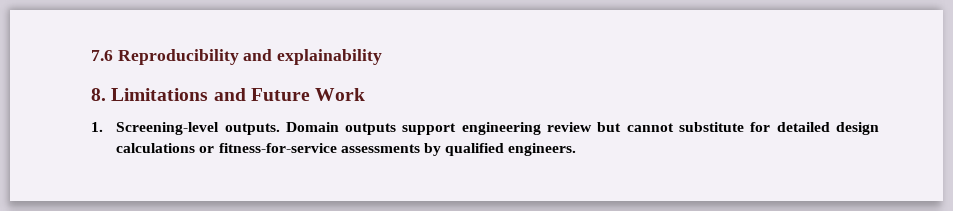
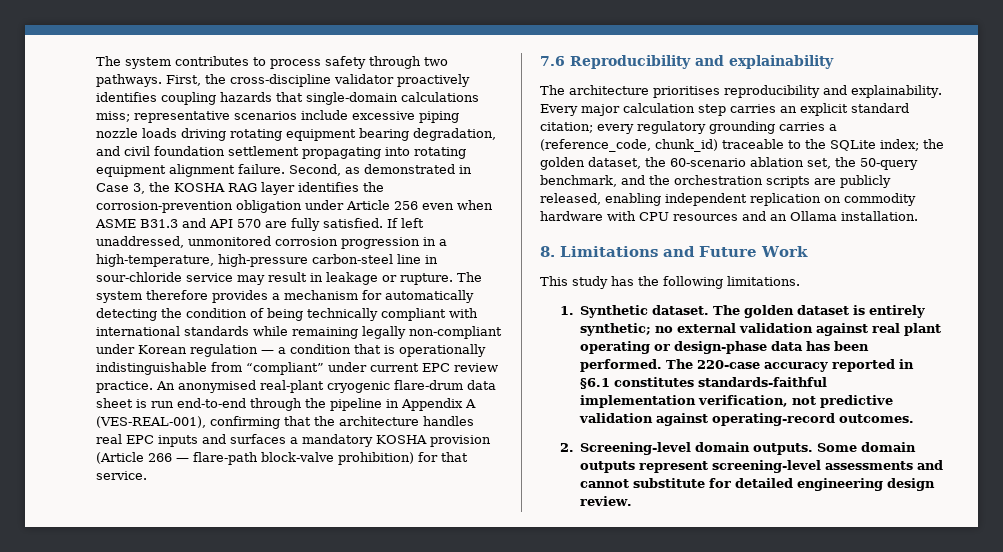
+ The system contributes to process safety through two pathways. First, the cross-discipline validator proactively identifies coupling hazards that single-domain calculations miss; representative scenarios include excessive piping nozzle loads driving rotating equipment bearing degradation, and civil foundation settlement propagating into rotating equipment alignment failure. Second, as demonstrated in Case 3, the KOSHA RAG layer identifies the corrosion-prevention obligation under Article 256 even when ASME B31.3 and API 570 are fully satisfied. If left unaddressed, unmonitored corrosion progression in a high-temperature, high-pressure carbon-steel line in sour-chloride service may result in leakage or rupture. The system therefore provides a mechanism for automatically detecting the condition of being technically compliant with international standards while remaining legally non-compliant under Korean regulation — a condition that is operationally indistinguishable from “compliant” under current EPC review practice. An anonymised real-plant cryogenic flare-drum data sheet is run end-to-end through the pipeline in Appendix A (VES-REAL-001), confirming that the architecture handles real EPC inputs and surfaces a mandatory KOSHA provision (Article 266 — flare-path block-valve prohibition) for that service.
  7.6 Reproducibility and explainability
+ The architecture prioritises reproducibility and explainability. Every major calculation step carries an explicit standard citation; every regulatory grounding carries a (reference_code, chunk_id) traceable to the SQLite index; the golden dataset, the 60-scenario ablation set, the 50-query benchmark, and the orchestration scripts are publicly released, enabling independent replication on commodity hardware with CPU resources and an Ollama installation.
- 1. Screening-level outputs. Domain outputs support engineering review but cannot substitute for detailed design calculations or fitness-for-service assessments by qualified engineers.
+ This study has the following limitations.
+ 1. Synthetic dataset. The golden dataset is entirely synthetic; no external validation against real plant operating or design-phase data has been performed. The 220-case accuracy reported in §6.1 constitutes standards-faithful implementation verification, not predictive validation against operating-record outcomes.
+ 2. Screening-level domain outputs. Some domain outputs represent screening-level assessments and cannot substitute for detailed engineering design review.

